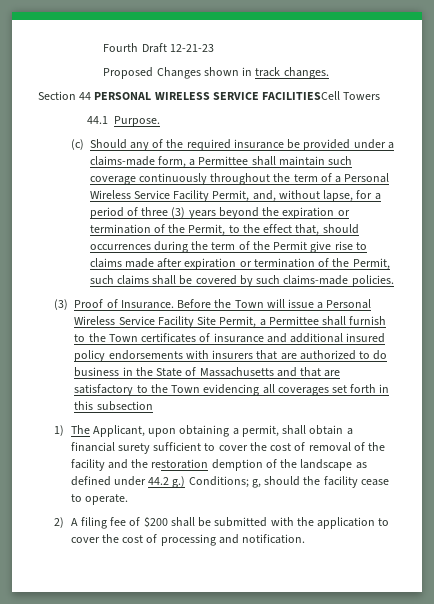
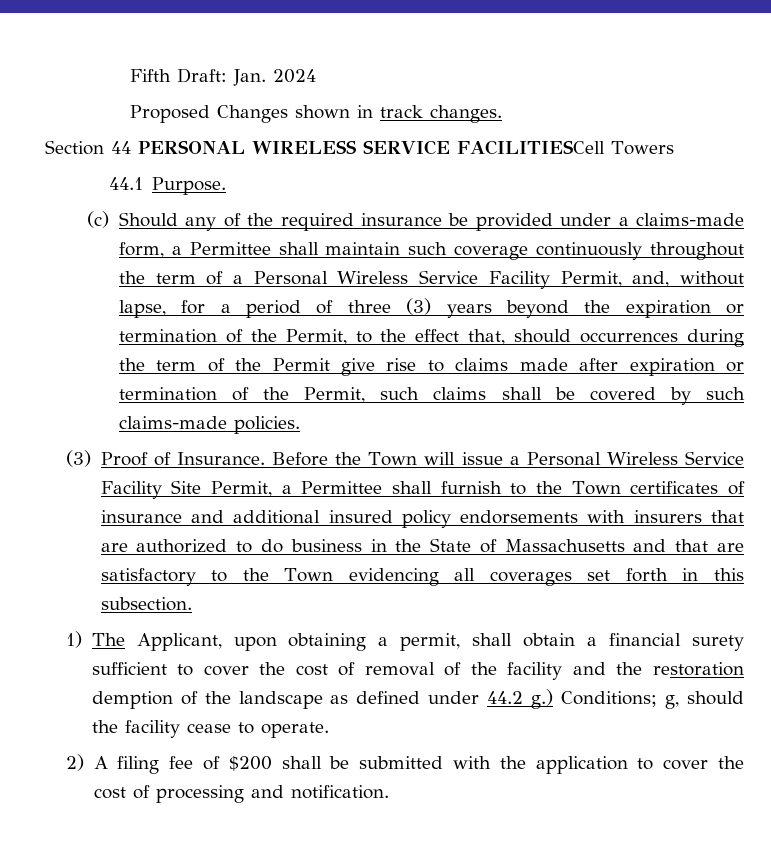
- Fourth Draft 12-21-23
+ Fifth Draft: Jan. 2024
- Before the Town will issue a Personal Wireless Service Facility Site Permit, a Permittee shall furnish to the Town certificates of insurance and additional insured policy endorsements with insurers that are authorized to do business in the State of Massachusetts and that are satisfactory to the Town evidencing all coverages set forth in this subsection
+ Before the Town will issue a Personal Wireless Service Facility Site Permit, a Permittee shall furnish to the Town certificates of insurance and additional insured policy endorsements with insurers that are authorized to do business in the State of Massachusetts and that are satisfactory to the Town evidencing all coverages set forth in this subsection.

